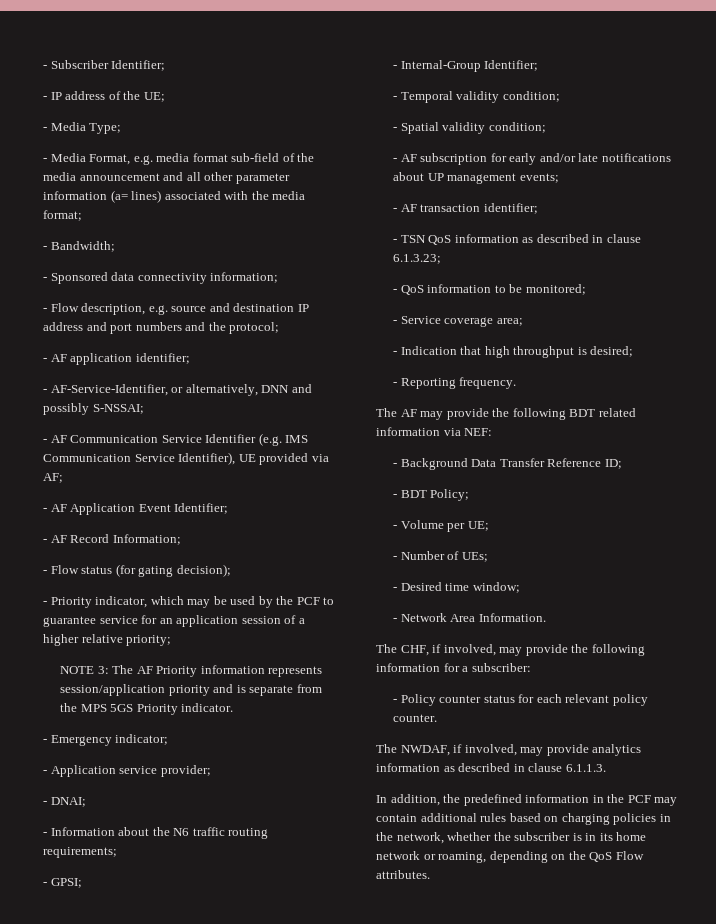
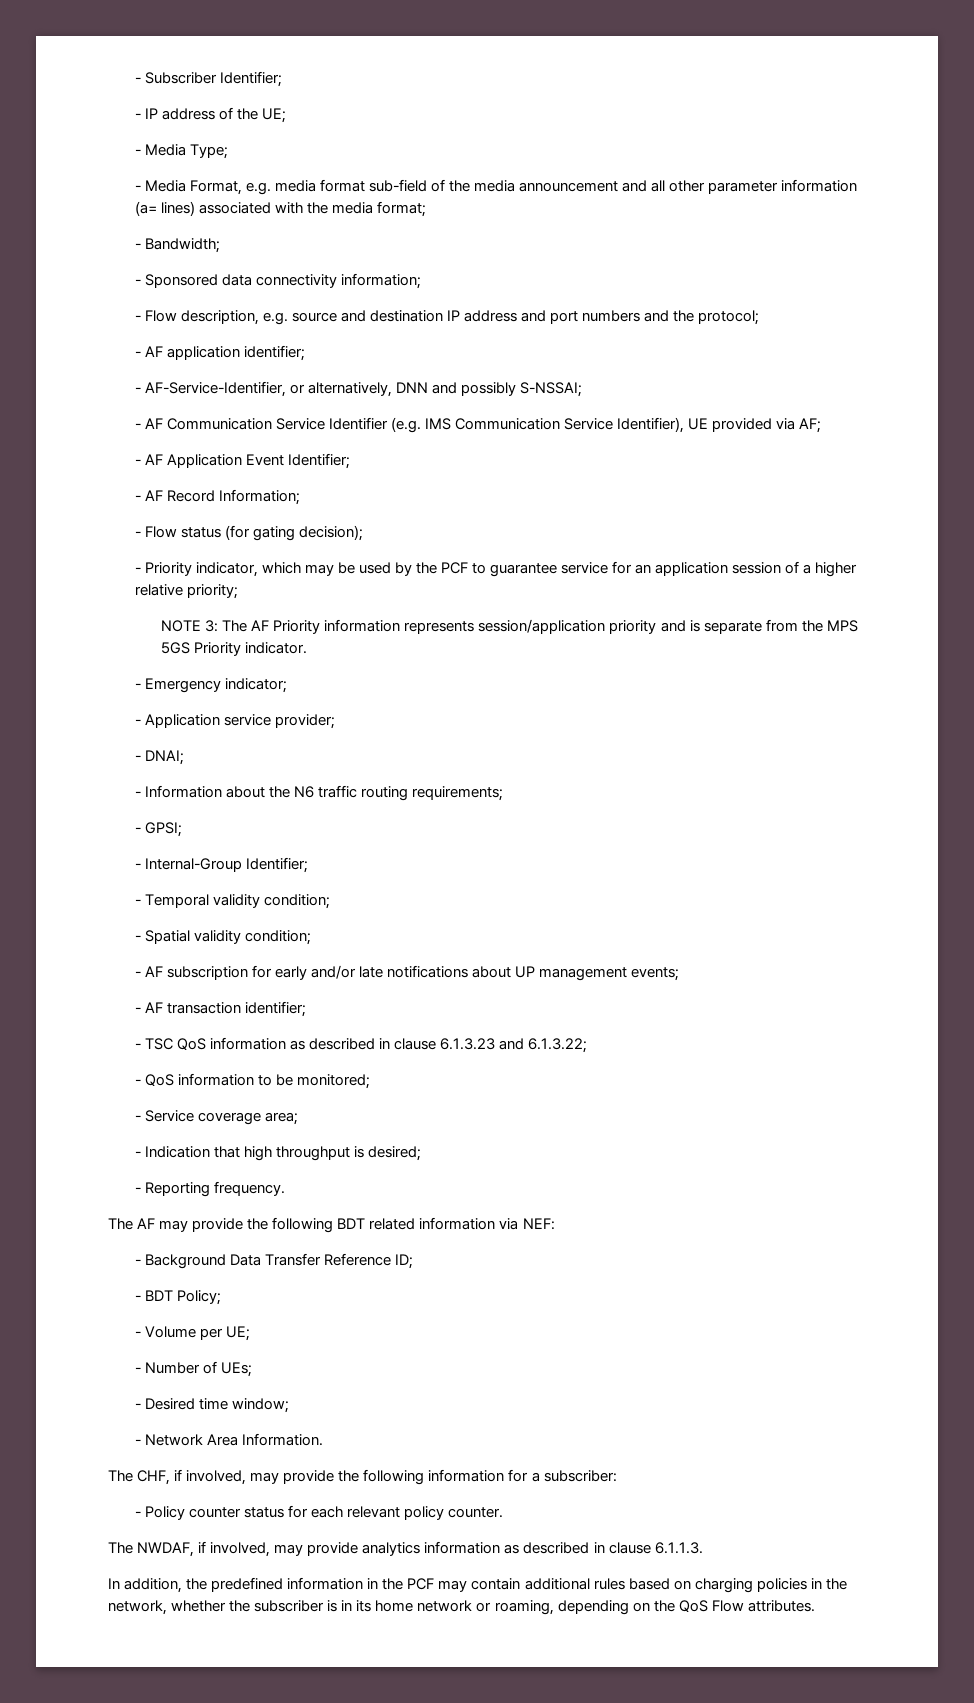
- - TSN QoS information as described in clause 6.1.3.23;
+ - TSC QoS information as described in clause 6.1.3.23 and 6.1.3.22;

